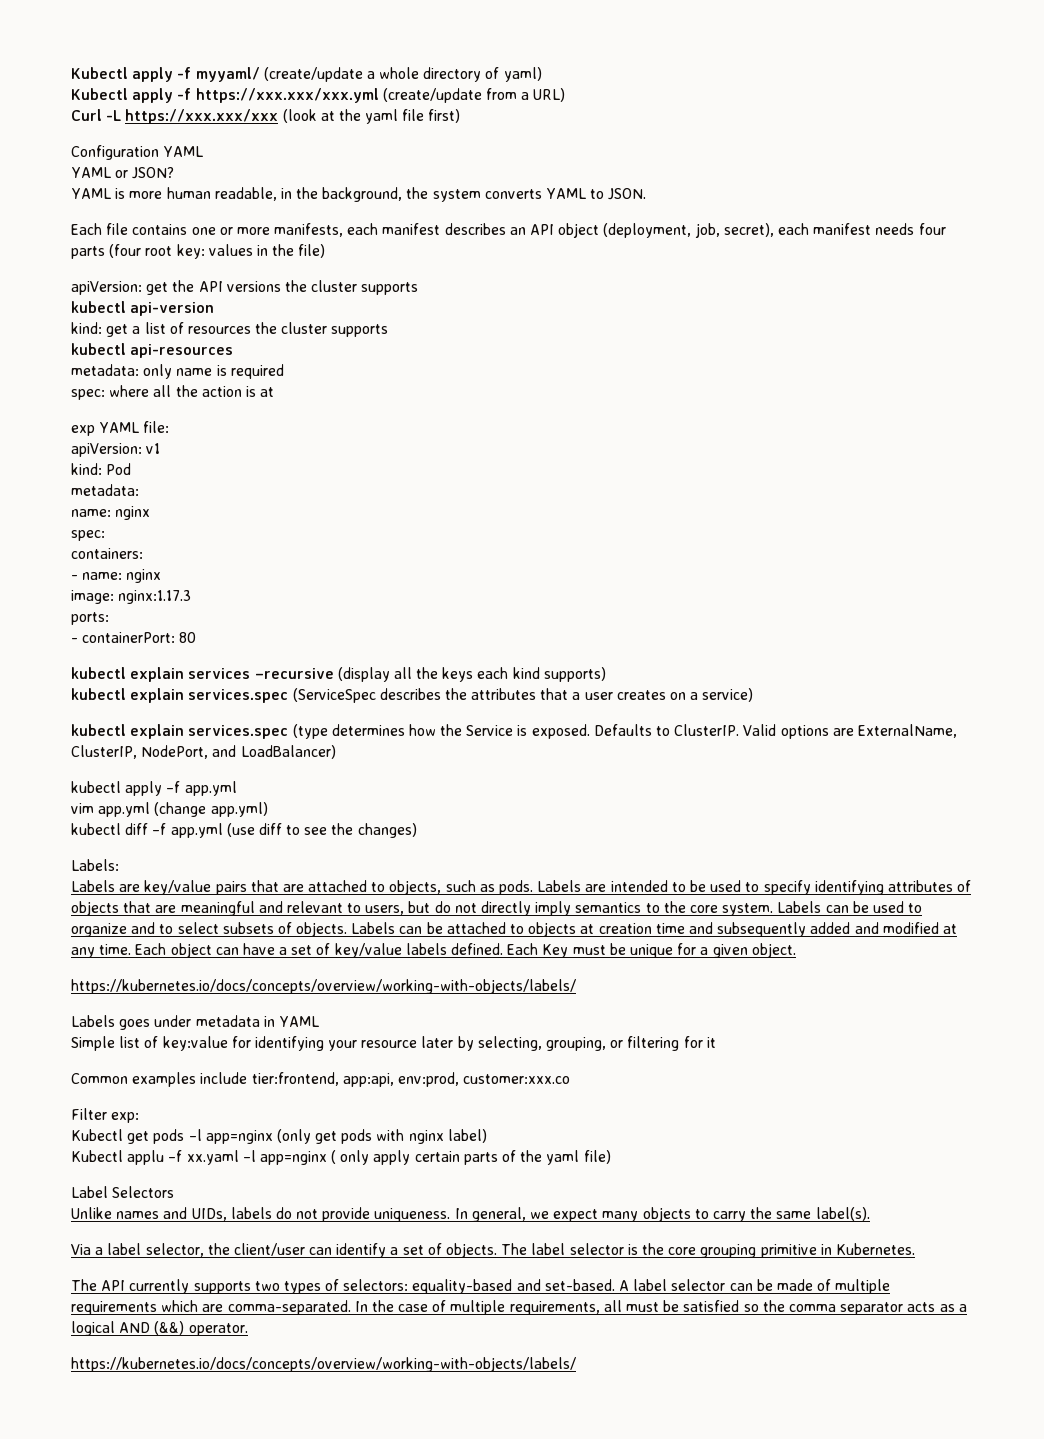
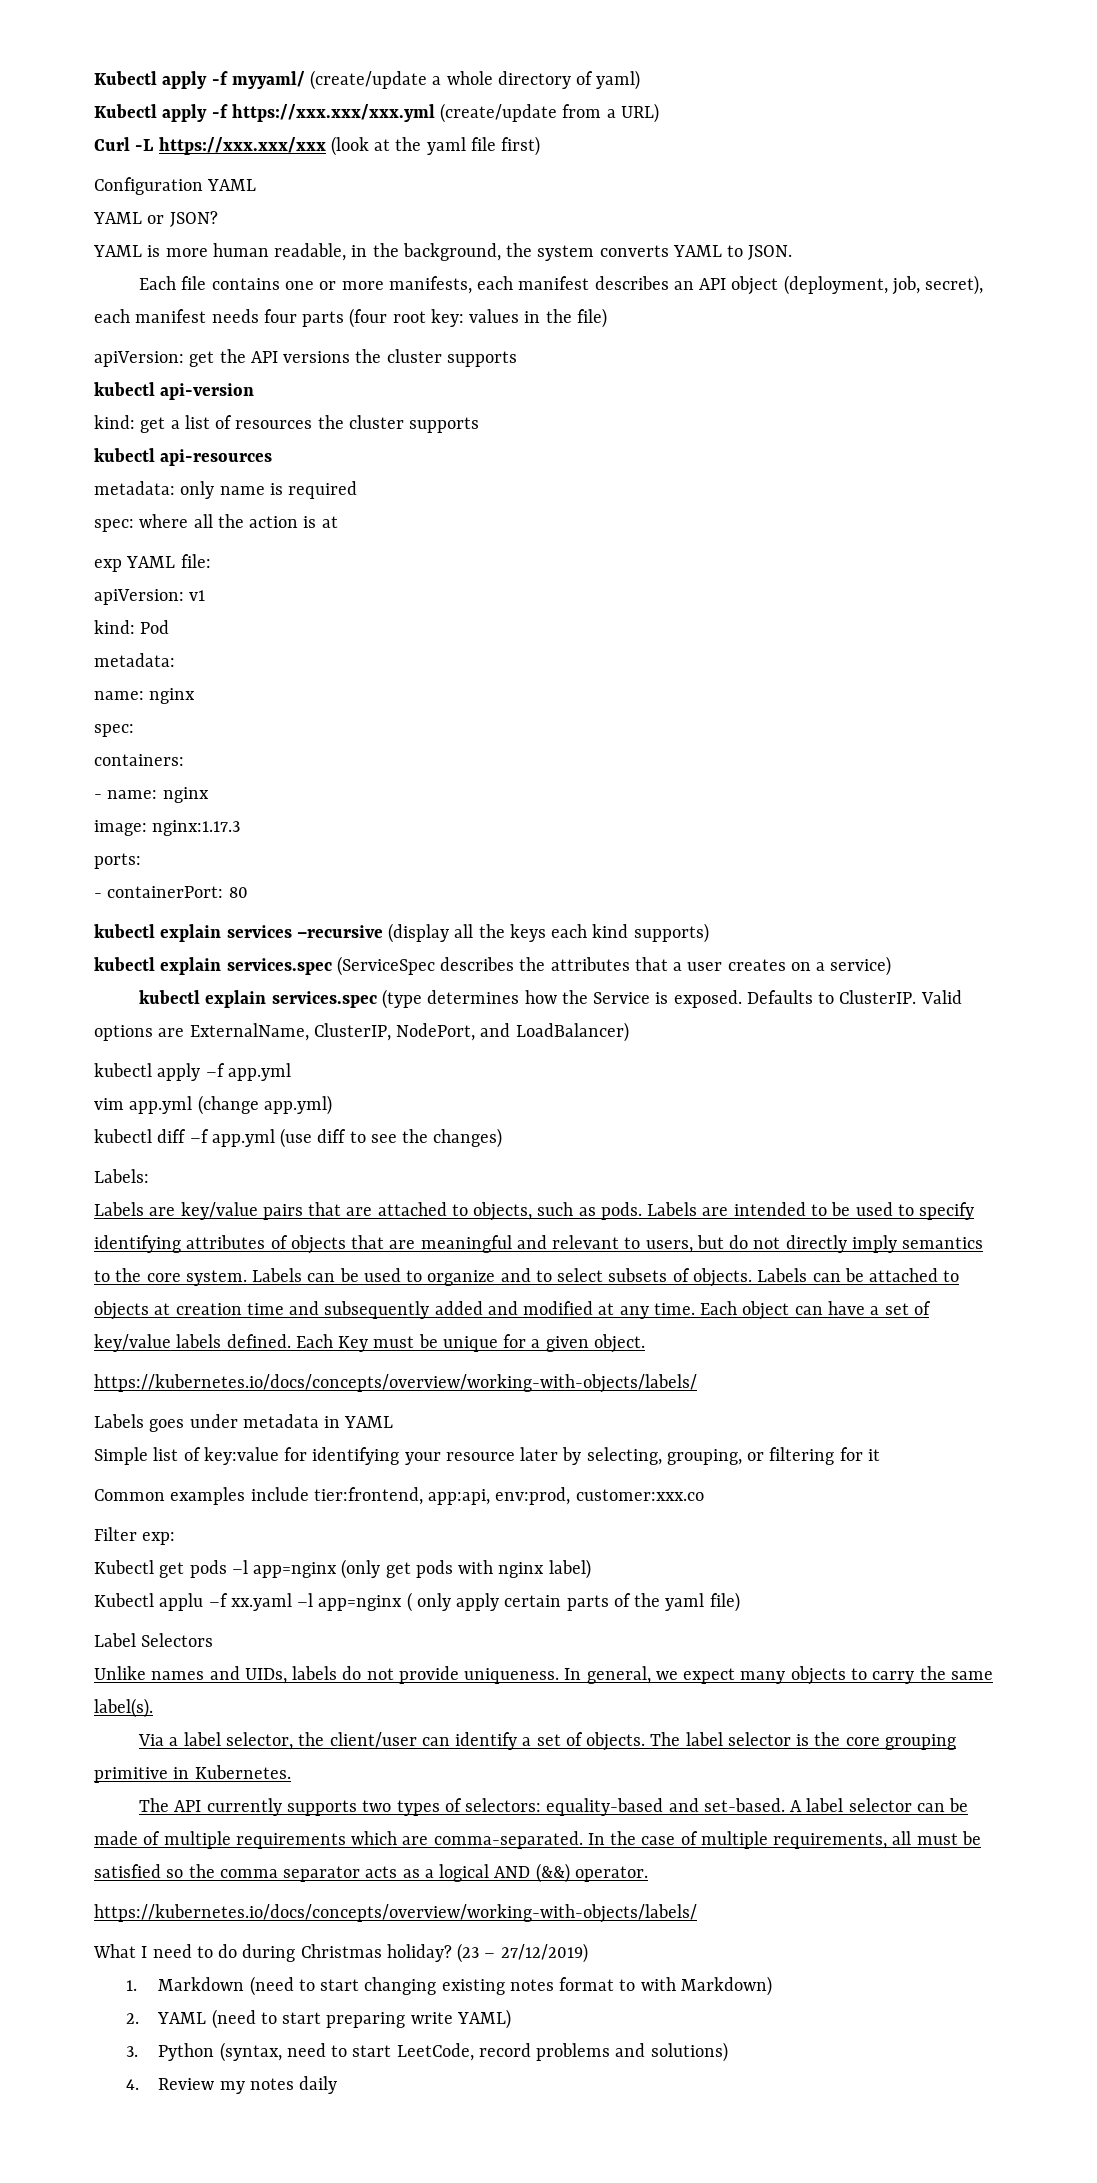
+ What I need to do during Christmas holiday? (23 – 27/12/2019)
+ 1. Markdown (need to start changing existing notes format to with Markdown)
+ 2. YAML (need to start preparing write YAML)
+ 3. Python (syntax, need to start LeetCode, record problems and solutions)
+ 4. Review my notes daily

